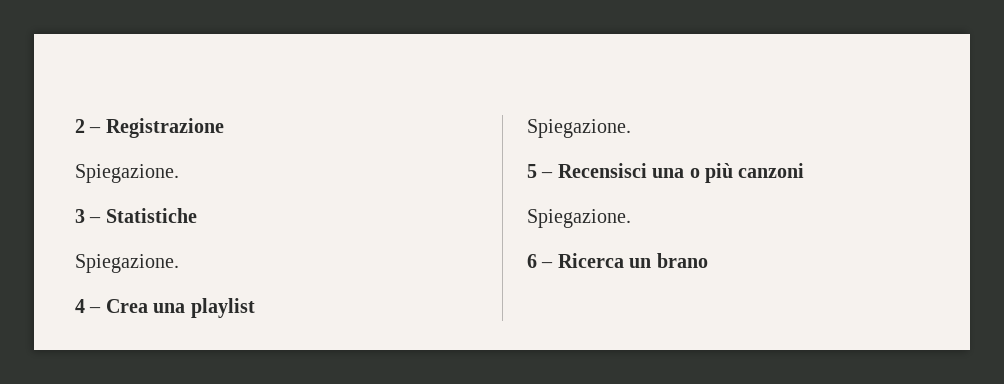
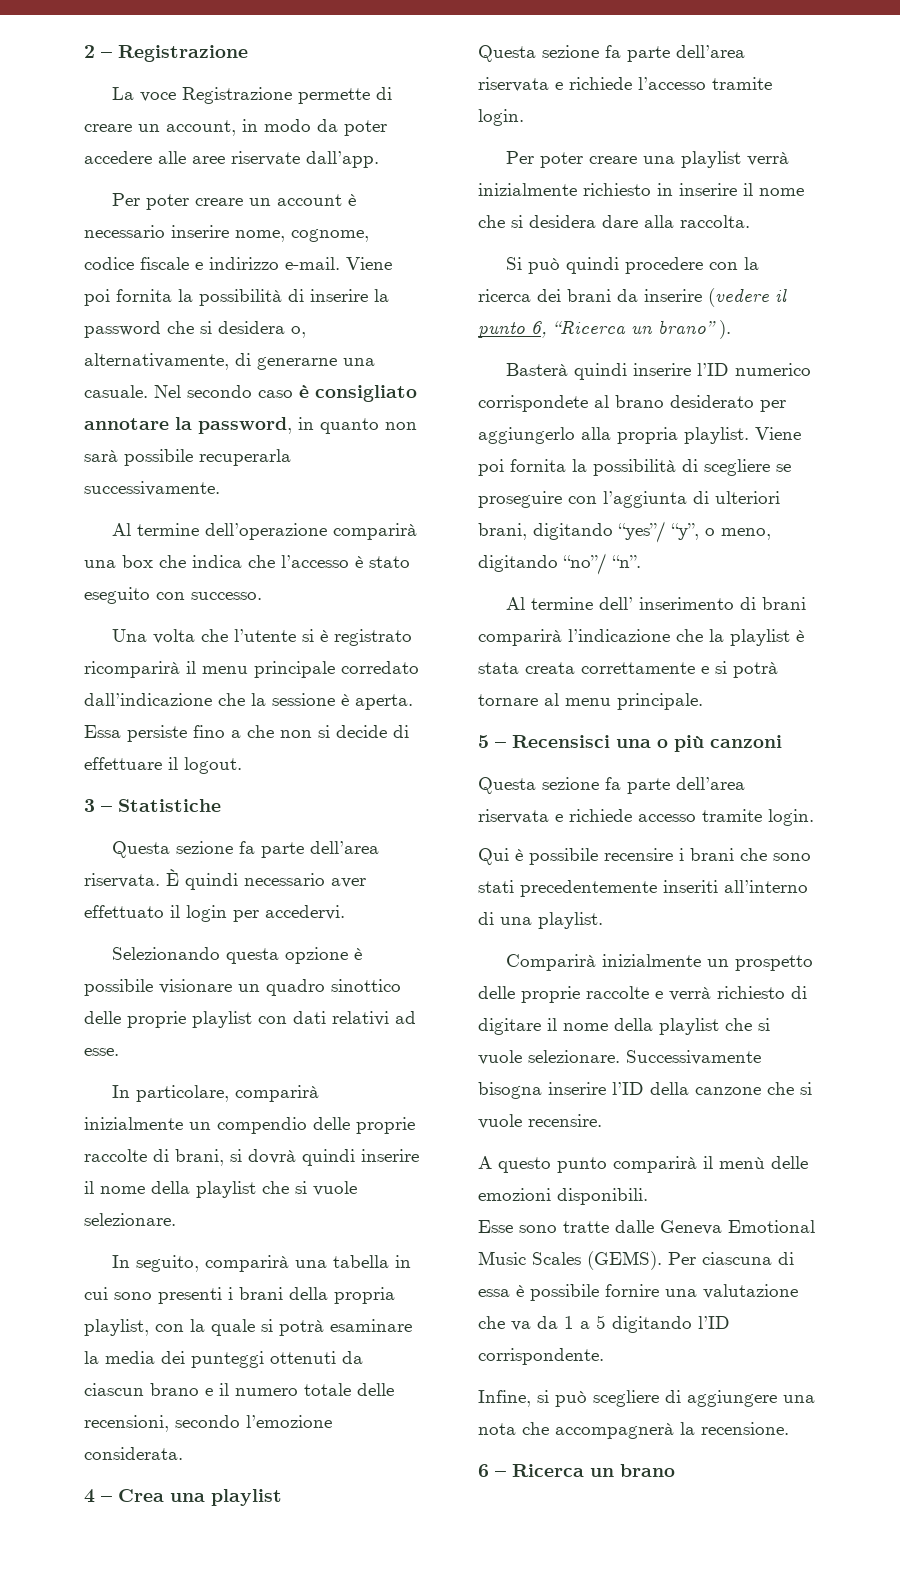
  2 – Registrazione
- Spiegazione.
+ La voce Registrazione permette di creare un account, in modo da poter accedere alle aree riservate dall’app.
+ Per poter creare un account è necessario inserire nome, cognome, codice fiscale e indirizzo e-mail. Viene poi fornita la possibilità di inserire la password che si desidera o, alternativamente, di generarne una casuale. Nel secondo caso è consigliato annotare la password, in quanto non sarà possibile recuperarla successivamente.
+ Al termine dell’operazione comparirà una box che indica che l’accesso è stato eseguito con successo.
+ Una volta che l’utente si è registrato ricomparirà il menu principale corredato dall’indicazione che la sessione è aperta. Essa persiste fino a che non si decide di effettuare il logout.
  3 – Statistiche
- Spiegazione.
+ Questa sezione fa parte dell’area riservata. È quindi necessario aver effettuato il login per accedervi.
+ Selezionando questa opzione è possibile visionare un quadro sinottico delle proprie playlist con dati relativi ad esse.
+ In particolare, comparirà inizialmente un compendio delle proprie raccolte di brani, si dovrà quindi inserire il nome della playlist che si vuole selezionare.
+ In seguito, comparirà una tabella in cui sono presenti i brani della propria playlist, con la quale si potrà esaminare la media dei punteggi ottenuti da ciascun brano e il numero totale delle recensioni, secondo l’emozione considerata.
  4 – Crea una playlist
- Spiegazione.
+ Questa sezione fa parte dell’area riservata e richiede l’accesso tramite login.
+ Per poter creare una playlist verrà inizialmente richiesto in inserire il nome che si desidera dare alla raccolta.
+ Si può quindi procedere con la ricerca dei brani da inserire (vedere il punto 6, “Ricerca un brano” ).
+ Basterà quindi inserire l’ID numerico corrispondete al brano desiderato per aggiungerlo alla propria playlist. Viene poi fornita la possibilità di scegliere se proseguire con l’aggiunta di ulteriori brani, digitando “yes”/ “y”, o meno, digitando “no”/ “n”.
+ Al termine dell’ inserimento di brani comparirà l’indicazione che la playlist è stata creata correttamente e si potrà tornare al menu principale.
  5 – Recensisci una o più canzoni
- Spiegazione.
+ Questa sezione fa parte dell’area riservata e richiede accesso tramite login.
+ Qui è possibile recensire i brani che sono stati precedentemente inseriti all’interno di una playlist.
+ Comparirà inizialmente un prospetto delle proprie raccolte e verrà richiesto di digitare il nome della playlist che si vuole selezionare. Successivamente bisogna inserire l’ID della canzone che si vuole recensire.
+ A questo punto comparirà il menù delle emozioni disponibili.
+ Esse sono tratte dalle Geneva Emotional Music Scales (GEMS). Per ciascuna di essa è possibile fornire una valutazione che va da 1 a 5 digitando l’ID corrispondente.
+ Infine, si può scegliere di aggiungere una nota che accompagnerà la recensione.

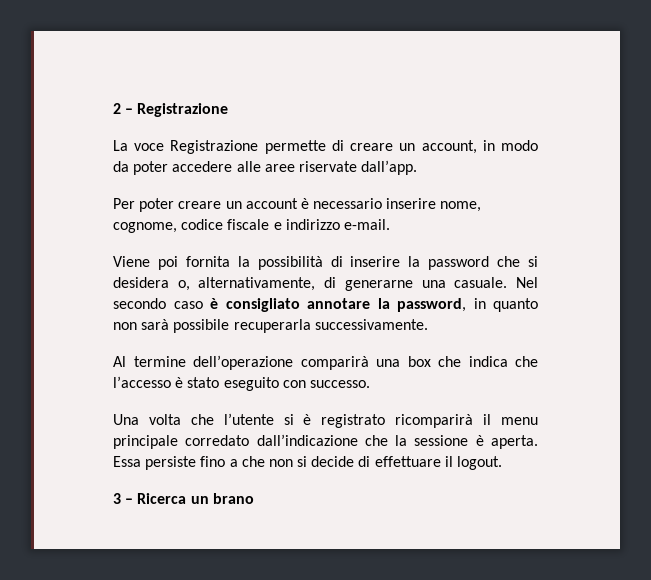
- Per poter creare un account è necessario inserire nome, cognome, codice fiscale e indirizzo e-mail. Viene poi fornita la possibilità di inserire la password che si desidera o, alternativamente, di generarne una casuale.
+ Per poter creare un account è necessario inserire nome, cognome, codice fiscale e indirizzo e-mail.
+ Viene poi fornita la possibilità di inserire la password che si desidera o, alternativamente, di generarne una casuale.
- 3 – Statistiche
- Questa sezione fa parte dell’area riservata. È quindi necessario aver effettuato il login per accedervi.
- Selezionando questa opzione è possibile visionare un quadro sinottico delle proprie playlist con dati relativi ad esse.
- In particolare, comparirà inizialmente un compendio delle proprie raccolte di brani, si dovrà quindi inserire il nome della playlist che si vuole selezionare.
- In seguito, comparirà una tabella in cui sono presenti i brani della propria playlist, con la quale si potrà esaminare la media dei punteggi ottenuti da ciascun brano e il numero totale delle recensioni, secondo l’emozione considerata.
- 4 – Crea una playlist
- Questa sezione fa parte dell’area riservata e richiede l’accesso tramite login.
- Per poter creare una playlist verrà inizialmente richiesto in inserire il nome che si desidera dare alla raccolta.
- Si può quindi procedere con la ricerca dei brani da inserire (vedere il punto 6, “Ricerca un brano” ).
- Basterà quindi inserire l’ID numerico corrispondete al brano desiderato per aggiungerlo alla propria playlist. Viene poi fornita la possibilità di scegliere se proseguire con l’aggiunta di ulteriori brani, digitando “yes”/ “y”, o meno, digitando “no”/ “n”.
- Al termine dell’ inserimento di brani comparirà l’indicazione che la playlist è stata creata correttamente e si potrà tornare al menu principale.
- 5 – Recensisci una o più canzoni
- Questa sezione fa parte dell’area riservata e richiede accesso tramite login.
- Qui è possibile recensire i brani che sono stati precedentemente inseriti all’interno di una playlist.
- Comparirà inizialmente un prospetto delle proprie raccolte e verrà richiesto di digitare il nome della playlist che si vuole selezionare. Successivamente bisogna inserire l’ID della canzone che si vuole recensire.
- A questo punto comparirà il menù delle emozioni disponibili.
- Esse sono tratte dalle Geneva Emotional Music Scales (GEMS). Per ciascuna di essa è possibile fornire una valutazione che va da 1 a 5 digitando l’ID corrispondente.
- Infine, si può scegliere di aggiungere una nota che accompagnerà la recensione.
- 6 – Ricerca un brano
+ 3 – Ricerca un brano

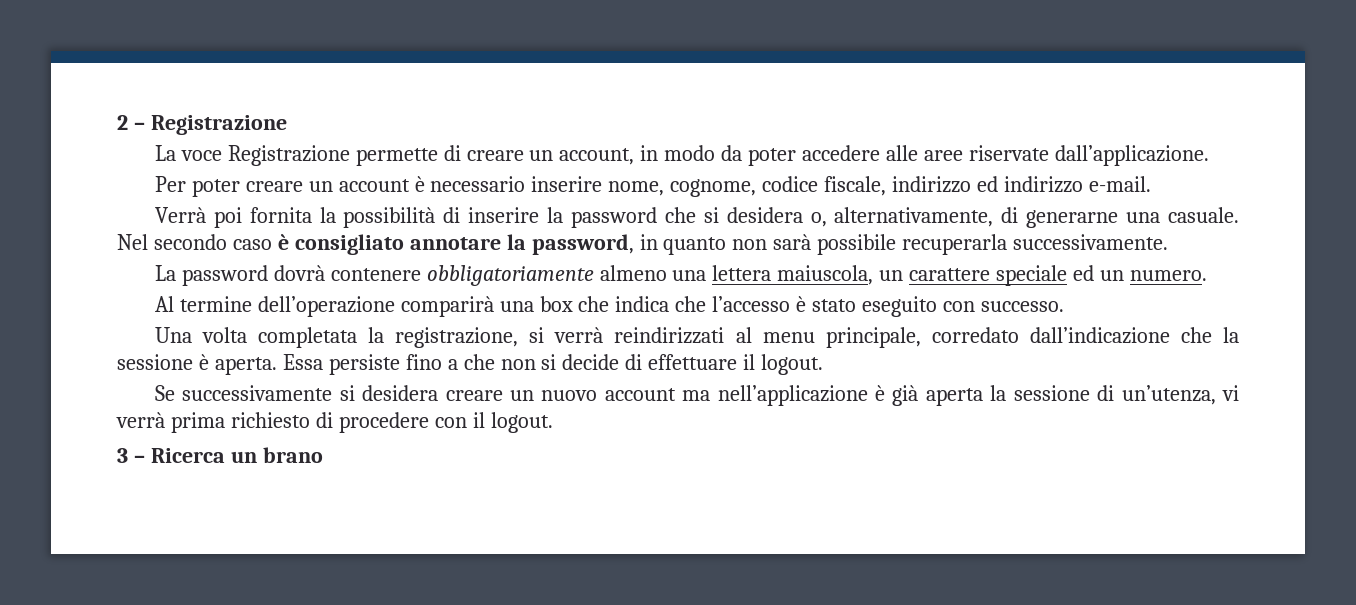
- La voce Registrazione permette di creare un account, in modo da poter accedere alle aree riservate dall’app.
+ La voce Registrazione permette di creare un account, in modo da poter accedere alle aree riservate dall’applicazione.
- Per poter creare un account è necessario inserire nome, cognome, codice fiscale e indirizzo e-mail.
+ Per poter creare un account è necessario inserire nome, cognome, codice fiscale, indirizzo ed indirizzo e-mail.
- Viene poi fornita la possibilità di inserire la password che si desidera o, alternativamente, di generarne una casuale.
+ Verrà poi fornita la possibilità di inserire la password che si desidera o, alternativamente, di generarne una casuale.
+ La password dovrà contenere obbligatoriamente almeno una lettera maiuscola, un carattere speciale ed un numero.
- Una volta che l’utente si è registrato ricomparirà il menu principale corredato dall’indicazione che la sessione è aperta.
+ Una volta completata la registrazione, si verrà reindirizzati al menu principale, corredato dall’indicazione che la sessione è aperta.
+ Se successivamente si desidera creare un nuovo account ma nell’applicazione è già aperta la sessione di un’utenza, vi verrà prima richiesto di procedere con il logout.

